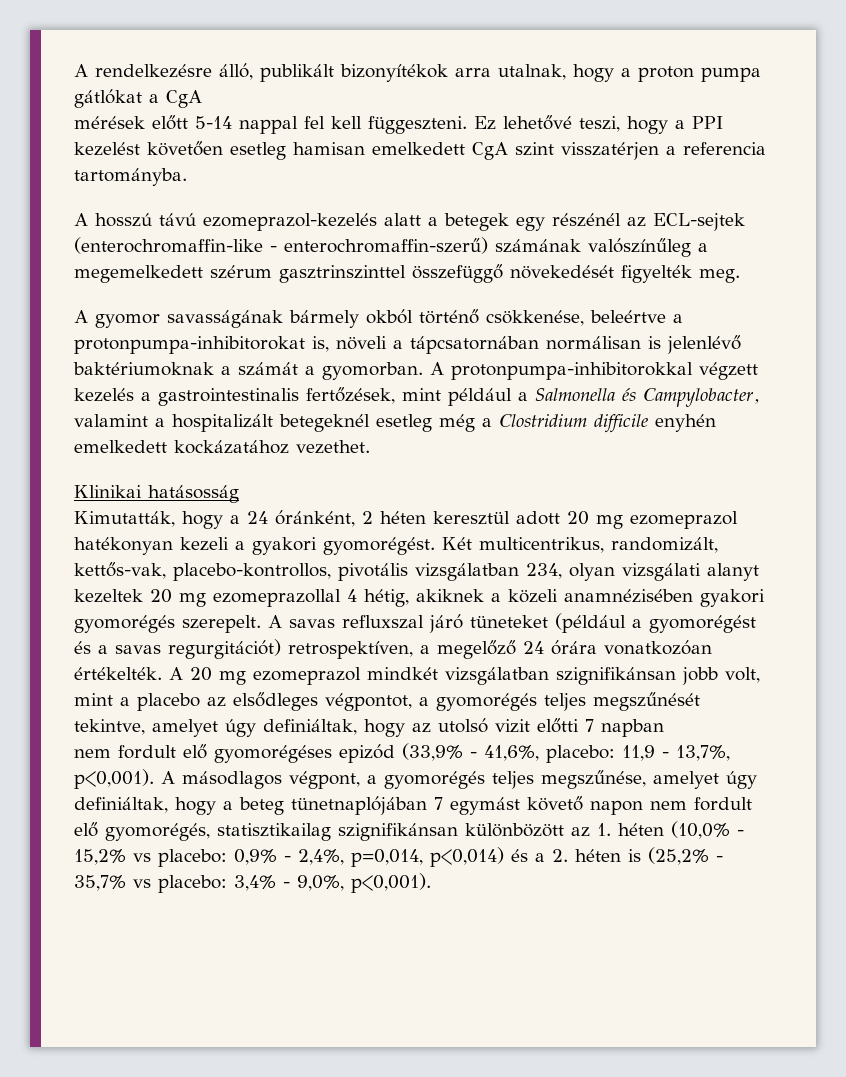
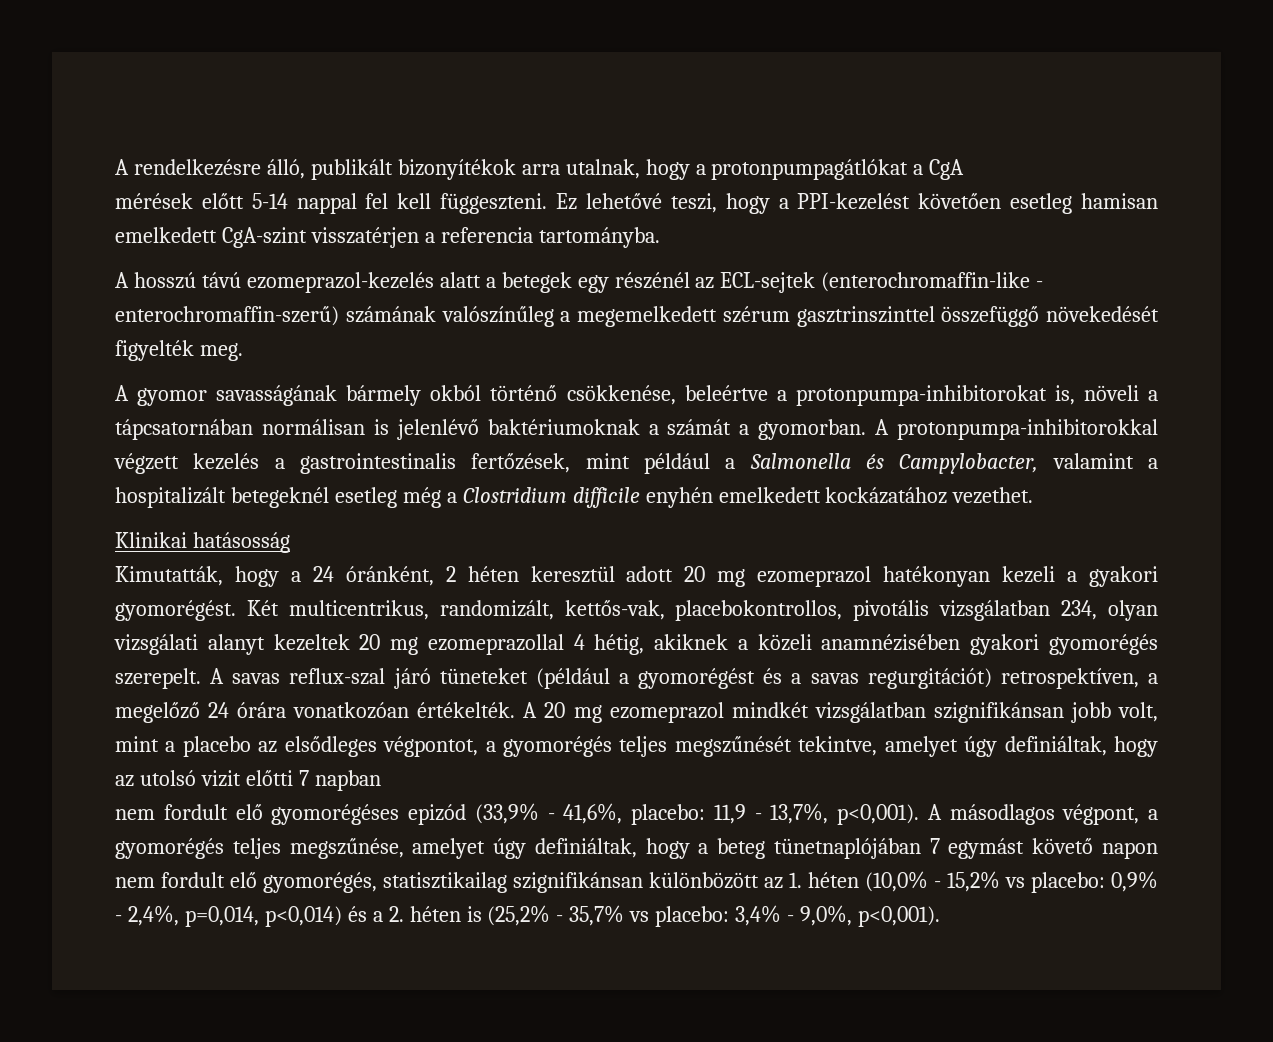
- A rendelkezésre álló, publikált bizonyítékok arra utalnak, hogy a proton pumpa gátlókat a CgA
+ A rendelkezésre álló, publikált bizonyítékok arra utalnak, hogy a protonpumpagátlókat a CgA
- Ez lehetővé teszi, hogy a PPI kezelést követően esetleg hamisan emelkedett CgA szint visszatérjen a referencia tartományba.
+ Ez lehetővé teszi, hogy a PPI-kezelést követően esetleg hamisan emelkedett CgA-szint visszatérjen a referencia tartományba.
- Két multicentrikus, randomizált, kettős-vak, placebo-kontrollos, pivotális vizsgálatban 234, olyan vizsgálati alanyt kezeltek 20 mg ezomeprazollal 4 hétig, akiknek a közeli anamnézisében gyakori gyomorégés szerepelt.
+ Két multicentrikus, randomizált, kettős-vak, placebokontrollos, pivotális vizsgálatban 234, olyan vizsgálati alanyt kezeltek 20 mg ezomeprazollal 4 hétig, akiknek a közeli anamnézisében gyakori gyomorégés szerepelt.
- A savas refluxszal járó tüneteket (például a gyomorégést és a savas regurgitációt) retrospektíven, a megelőző 24 órára vonatkozóan értékelték.
+ A savas reflux-szal járó tüneteket (például a gyomorégést és a savas regurgitációt) retrospektíven, a megelőző 24 órára vonatkozóan értékelték.

